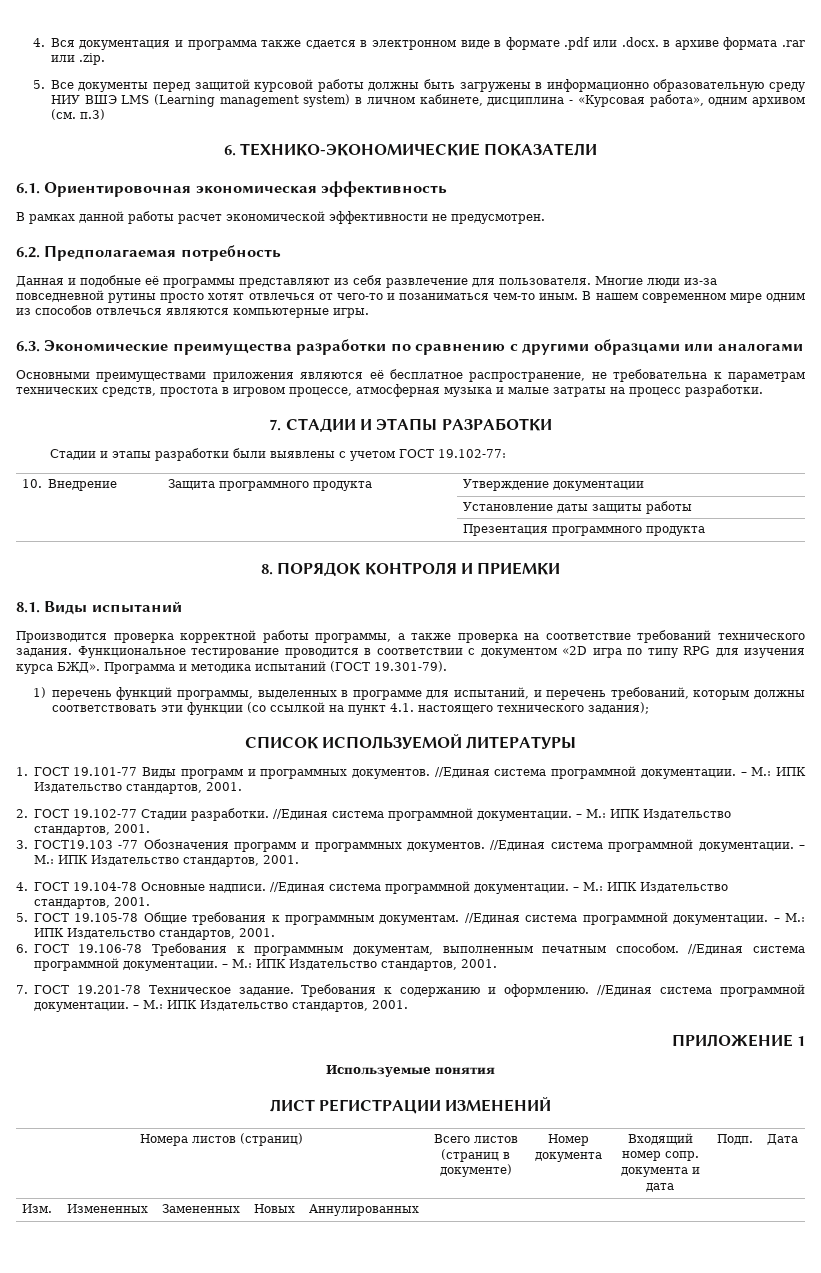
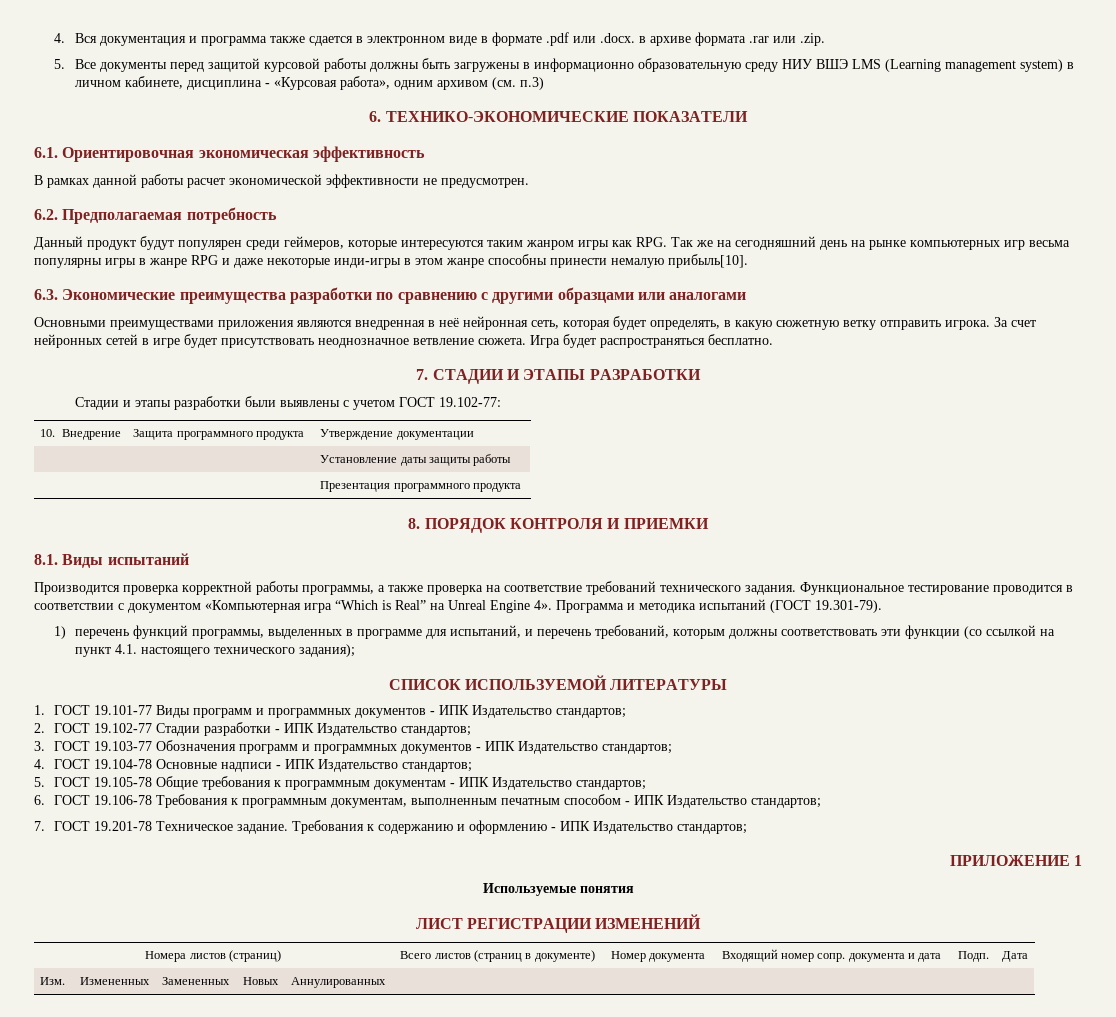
- Данная и подобные её программы представляют из себя развлечение для пользователя. Многие люди из-за повседневной рутины просто хотят отвлечься от чего-то и позаниматься чем-то иным. В нашем современном мире одним из способов отвлечься являются компьютерные игры.
+ Данный продукт будут популярен среди геймеров, которые интересуются таким жанром игры как RPG. Так же на сегодняшний день на рынке компьютерных игр весьма популярны игры в жанре RPG и даже некоторые инди-игры в этом жанре способны принести немалую прибыль[10].
- Основными преимуществами приложения являются её бесплатное распространение, не требовательна к параметрам технических средств, простота в игровом процессе, атмосферная музыка и малые затраты на процесс разработки.
+ Основными преимуществами приложения являются внедренная в неё нейронная сеть, которая будет определять, в какую сюжетную ветку отправить игрока. За счет нейронных сетей в игре будет присутствовать неоднозначное ветвление сюжета. Игра будет распространяться бесплатно.
- Функциональное тестирование проводится в соответствии с документом «2D игра по типу RPG для изучения курса БЖД».
+ Функциональное тестирование проводится в соответствии с документом «Компьютерная игра “Which is Real” на Unreal Engine 4».
- 1. ГОСТ 19.101-77 Виды программ и программных документов. //Единая система программной документации. – М.: ИПК Издательство стандартов, 2001.
- 2. ГОСТ 19.102-77 Стадии разработки. //Единая система программной документации. – М.: ИПК Издательство стандартов, 2001.
+ 1. ГОСТ 19.101-77 Виды программ и программных документов - ИПК Издательство стандартов;
+ 2. ГОСТ 19.102-77 Стадии разработки - ИПК Издательство стандартов;
- 3. ГОСТ19.103 -77 Обозначения программ и программных документов. //Единая система программной документации. – М.: ИПК Издательство стандартов, 2001.
- 4. ГОСТ 19.104-78 Основные надписи. //Единая система программной документации. – М.: ИПК Издательство стандартов, 2001.
+ 3. ГОСТ 19.103-77 Обозначения программ и программных документов - ИПК Издательство стандартов;
+ 4. ГОСТ 19.104-78 Основные надписи - ИПК Издательство стандартов;
- 5. ГОСТ 19.105-78 Общие требования к программным документам. //Единая система программной документации. – М.: ИПК Издательство стандартов, 2001.
+ 5. ГОСТ 19.105-78 Общие требования к программным документам - ИПК Издательство стандартов;
- 6. ГОСТ 19.106-78 Требования к программным документам, выполненным печатным способом. //Единая система программной документации. – М.: ИПК Издательство стандартов, 2001.
+ 6. ГОСТ 19.106-78 Требования к программным документам, выполненным печатным способом - ИПК Издательство стандартов;
- Требования к содержанию и оформлению. //Единая система программной документации. – М.: ИПК Издательство стандартов, 2001.
+ Требования к содержанию и оформлению - ИПК Издательство стандартов;

